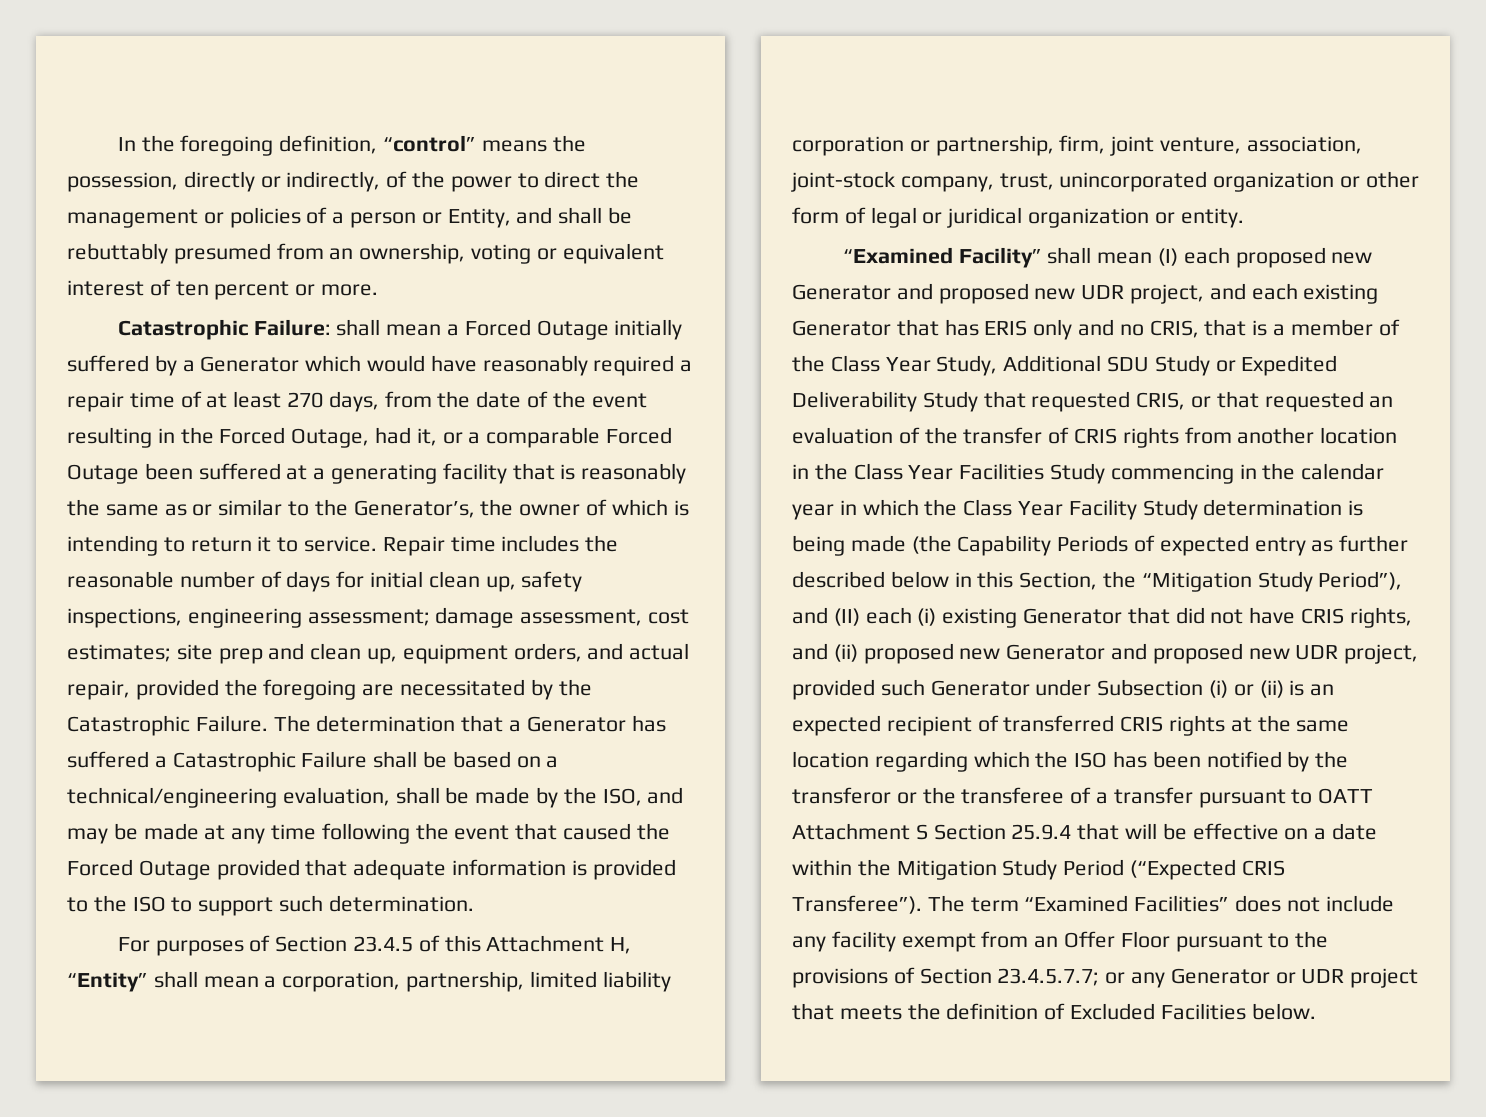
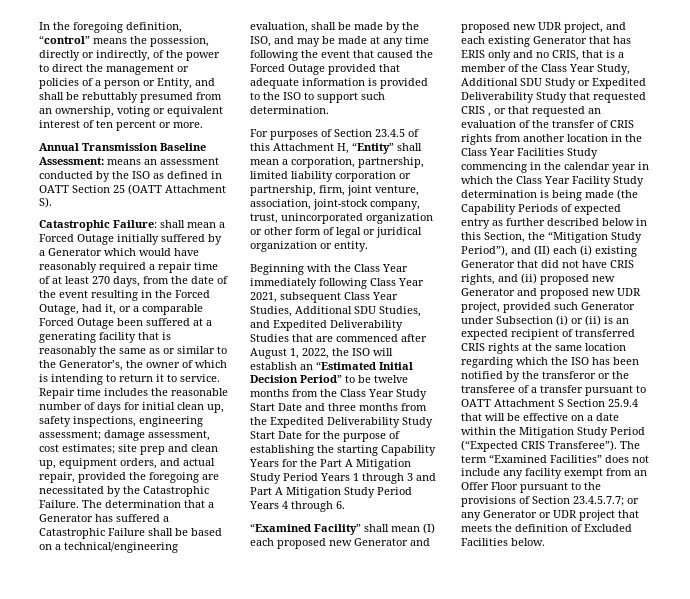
+ Annual Transmission Baseline Assessment: means an assessment conducted by the ISO as defined in OATT Section 25 (OATT Attachment S).
+ Beginning with the Class Year immediately following Class Year 2021, subsequent Class Year Studies, Additional SDU Studies, and Expedited Deliverability Studies that are commenced after August 1, 2022, the ISO will establish an “Estimated Initial Decision Period” to be twelve months from the Class Year Study Start Date and three months from the Expedited Deliverability Study Start Date for the purpose of establishing the starting Capability Years for the Part A Mitigation Study Period Years 1 through 3 and Part A Mitigation Study Period Years 4 through 6.
- “Examined Facility” shall mean (I) each proposed new Generator and proposed new UDR project, and each existing Generator that has ERIS only and no CRIS, that is a member of the Class Year Study, Additional SDU Study or Expedited Deliverability Study that requested CRIS, or that requested an evaluation of the transfer of CRIS rights from another location in the Class Year Facilities Study commencing in the calendar year in which the Class Year Facility Study determination is being made (the Capability Periods of expected entry as further described below in this Section, the “Mitigation Study Period”), and (II) each (i) existing Generator that did not have CRIS rights, and (ii) proposed new Generator and proposed new UDR project, provided such Generator under Subsection (i) or (ii) is an expected recipient of transferred CRIS rights at the same location regarding which the ISO has been notified by the transferor or the transferee of a transfer pursuant to OATT Attachment S Section 25.9.4 that will be effective on a date within the Mitigation Study Period (“Expected CRIS Transferee”).
+ “Examined Facility” shall mean (I) each proposed new Generator and proposed new UDR project, and each existing Generator that has ERIS only and no CRIS, that is a member of the Class Year Study, Additional SDU Study or Expedited Deliverability Study that requested CRIS , or that requested an evaluation of the transfer of CRIS rights from another location in the Class Year Facilities Study commencing in the calendar year in which the Class Year Facility Study determination is being made (the Capability Periods of expected entry as further described below in this Section, the “Mitigation Study Period”), and (II) each (i) existing Generator that did not have CRIS rights, and (ii) proposed new Generator and proposed new UDR project, provided such Generator under Subsection (i) or (ii) is an expected recipient of transferred CRIS rights at the same location regarding which the ISO has been notified by the transferor or the transferee of a transfer pursuant to OATT Attachment S Section 25.9.4 that will be effective on a date within the Mitigation Study Period (“Expected CRIS Transferee”).

